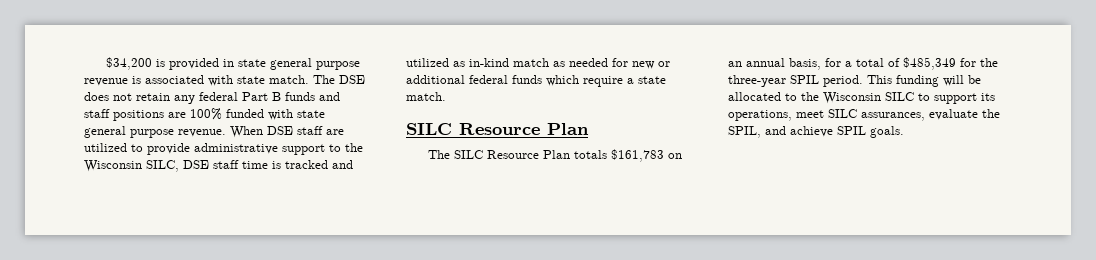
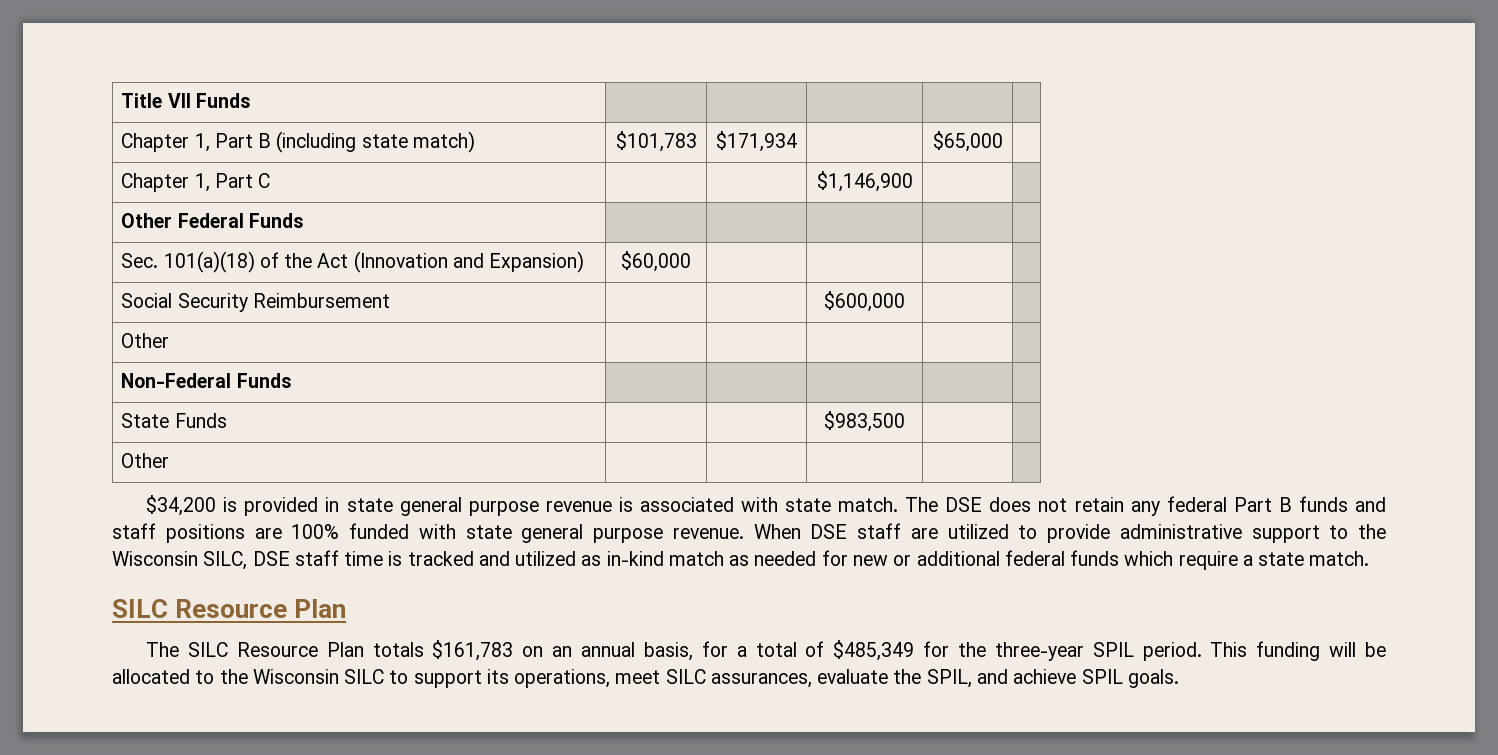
+ Title VII Funds | | | | |
+ Chapter 1, Part B (including state match) | $101,783 | $171,934 | | $65,000 |
+ Chapter 1, Part C | | | $1,146,900 | |
+ Other Federal Funds | | | | |
+ Sec. 101(a)(18) of the Act (Innovation and Expansion) | $60,000 | | | |
+ Social Security Reimbursement | | | $600,000 | |
+ Other | | | | |
+ Non-Federal Funds | | | | |
+ State Funds | | | $983,500 | |
+ Other | | | | |

